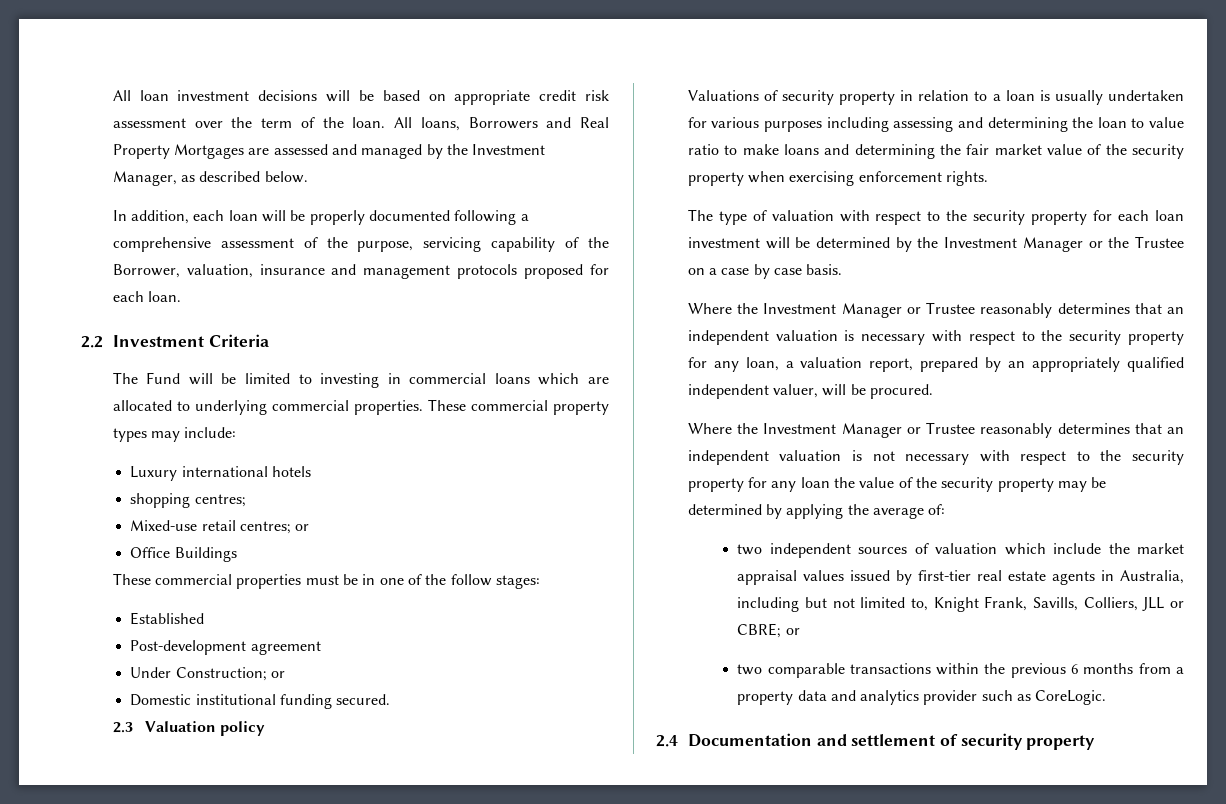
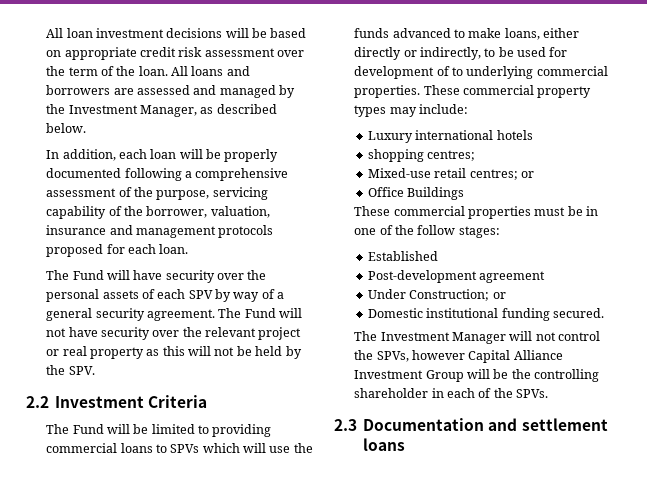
- All loans, Borrowers and Real Property Mortgages are assessed and managed by the Investment Manager, as described below.
+ All loans and borrowers are assessed and managed by the Investment Manager, as described below.
- In addition, each loan will be properly documented following a comprehensive assessment of the purpose, servicing capability of the Borrower, valuation, insurance and management protocols proposed for each loan.
+ In addition, each loan will be properly documented following a comprehensive assessment of the purpose, servicing capability of the borrower, valuation, insurance and management protocols proposed for each loan.
+ The Fund will have security over the personal assets of each SPV by way of a general security agreement. The Fund will not have security over the relevant project or real property as this will not be held by the SPV.
- The Fund will be limited to investing in commercial loans which are allocated to underlying commercial properties.
+ The Fund will be limited to providing commercial loans to SPVs which will use the funds advanced to make loans, either directly or indirectly, to be used for development of to underlying commercial properties.
- 2.3 Valuation policy
- Valuations of security property in relation to a loan is usually undertaken for various purposes including assessing and determining the loan to value ratio to make loans and determining the fair market value of the security property when exercising enforcement rights.
- The type of valuation with respect to the security property for each loan investment will be determined by the Investment Manager or the Trustee on a case by case basis.
- Where the Investment Manager or Trustee reasonably determines that an independent valuation is necessary with respect to the security property for any loan, a valuation report, prepared by an appropriately qualified independent valuer, will be procured.
- Where the Investment Manager or Trustee reasonably determines that an independent valuation is not necessary with respect to the security property for any loan the value of the security property may be determined by applying the average of:
- two independent sources of valuation which include the market appraisal values issued by first-tier real estate agents in Australia, including but not limited to, Knight Frank, Savills, Colliers, JLL or CBRE; or
- two comparable transactions within the previous 6 months from a property data and analytics provider such as CoreLogic.
- 2.4 Documentation and settlement of security property
+ The Investment Manager will not control the SPVs, however Capital Alliance Investment Group will be the controlling shareholder in each of the SPVs.
+ 2.3 Documentation and settlement loans

